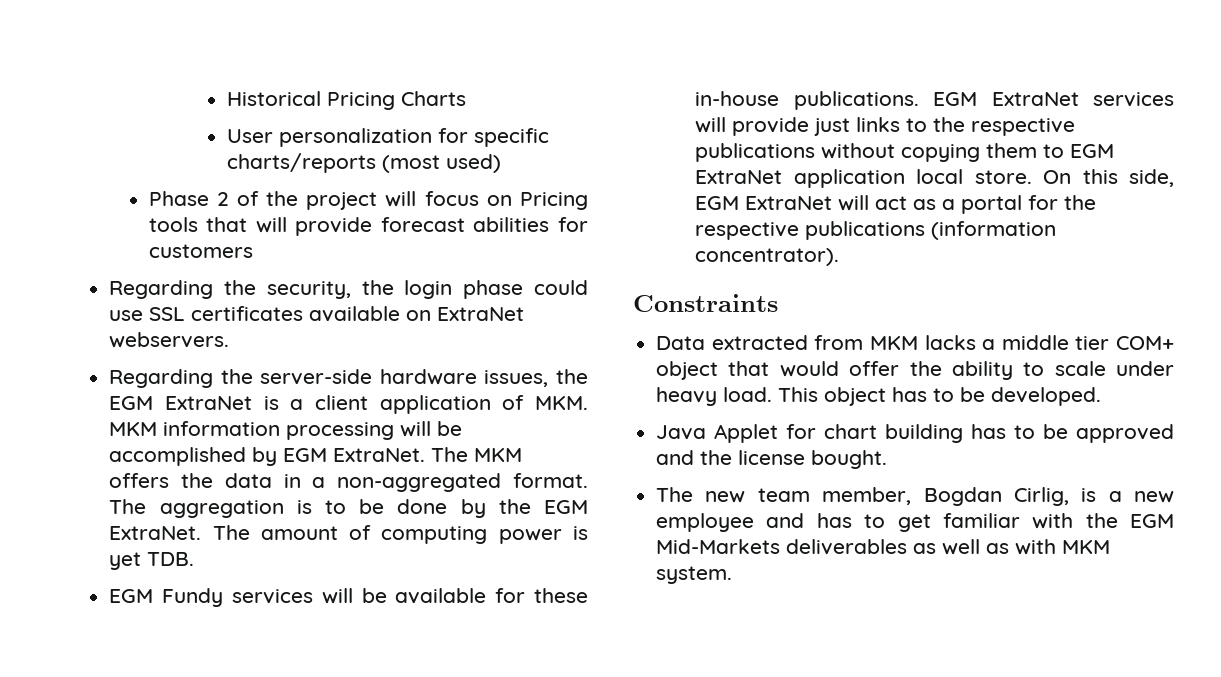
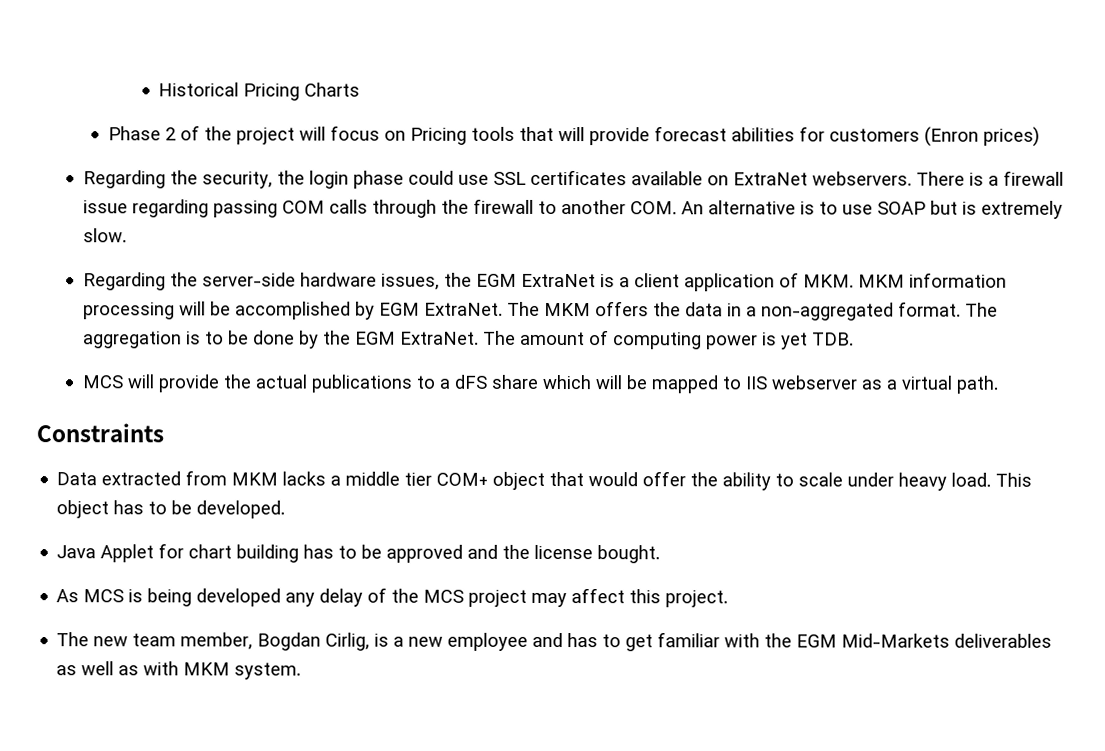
- User personalization for specific charts/reports (most used)
- Phase 2 of the project will focus on Pricing tools that will provide forecast abilities for customers
+ Phase 2 of the project will focus on Pricing tools that will provide forecast abilities for customers (Enron prices)
+ There is a firewall issue regarding passing COM calls through the firewall to another COM. An alternative is to use SOAP but is extremely slow.
- EGM Fundy services will be available for these in-house publications. EGM ExtraNet services will provide just links to the respective publications without copying them to EGM ExtraNet application local store. On this side, EGM ExtraNet will act as a portal for the respective publications (information concentrator).
+ MCS will provide the actual publications to a dFS share which will be mapped to IIS webserver as a virtual path.
+ As MCS is being developed any delay of the MCS project may affect this project.

